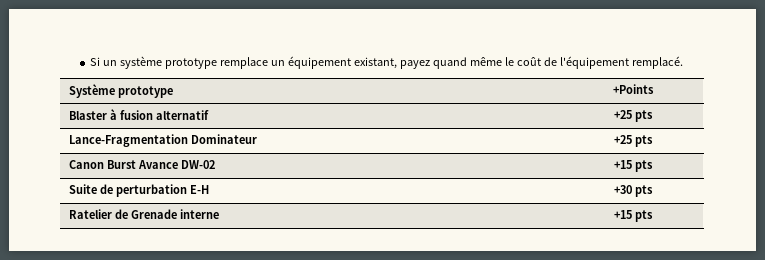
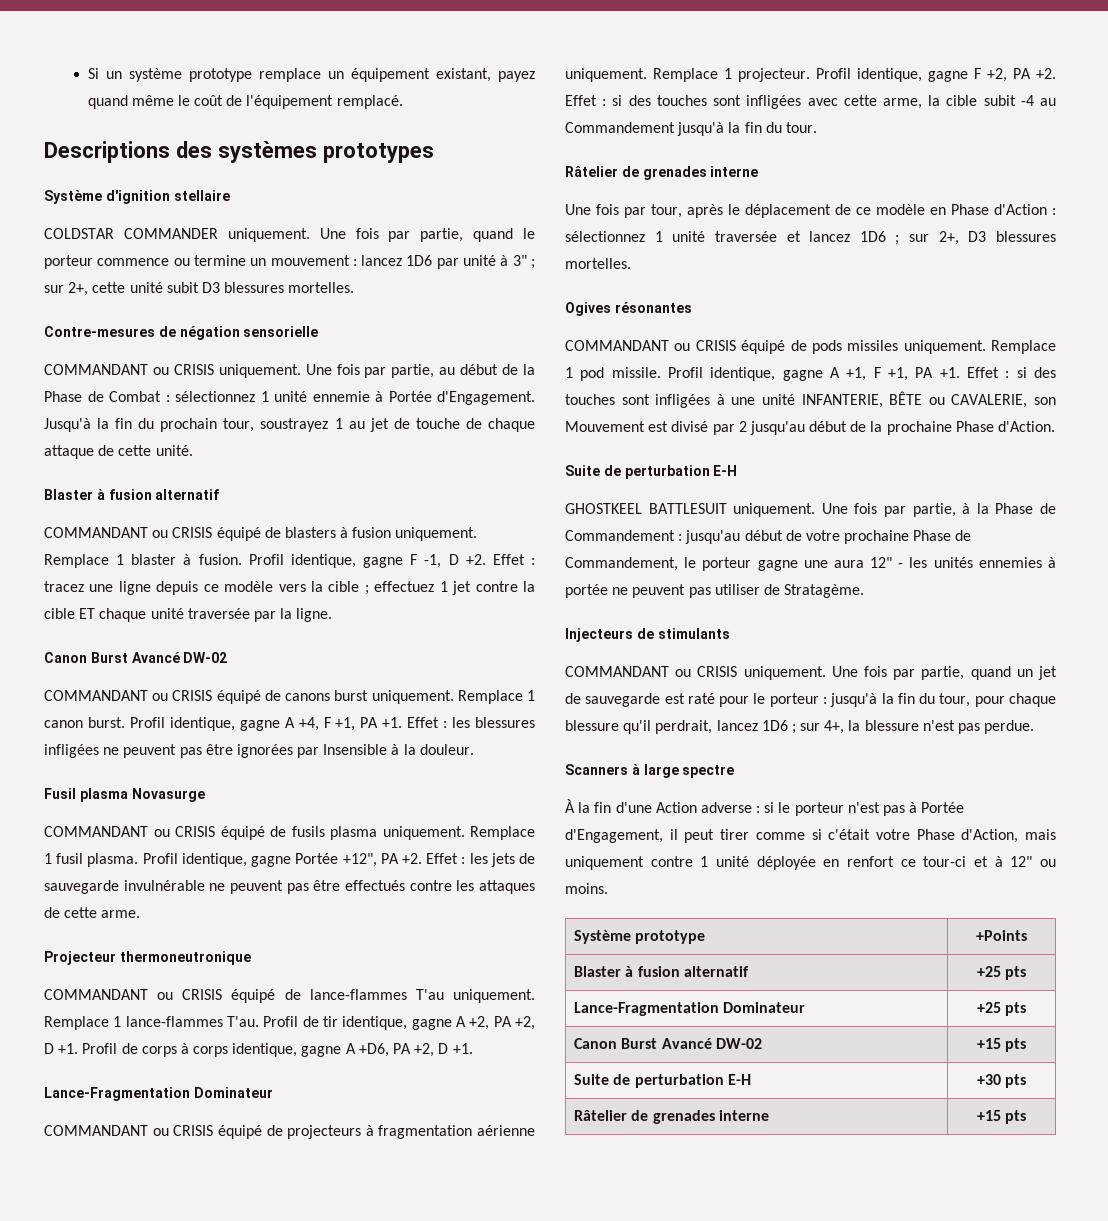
+ Descriptions des systèmes prototypes
+ Système d'ignition stellaire
+ COLDSTAR COMMANDER uniquement. Une fois par partie, quand le porteur commence ou termine un mouvement : lancez 1D6 par unité à 3" ; sur 2+, cette unité subit D3 blessures mortelles.
+ Contre-mesures de négation sensorielle
+ COMMANDANT ou CRISIS uniquement. Une fois par partie, au début de la Phase de Combat : sélectionnez 1 unité ennemie à Portée d'Engagement. Jusqu'à la fin du prochain tour, soustrayez 1 au jet de touche de chaque attaque de cette unité.
+ Blaster à fusion alternatif
+ COMMANDANT ou CRISIS équipé de blasters à fusion uniquement. Remplace 1 blaster à fusion. Profil identique, gagne F -1, D +2. Effet : tracez une ligne depuis ce modèle vers la cible ; effectuez 1 jet contre la cible ET chaque unité traversée par la ligne.
+ Canon Burst Avancé DW-02
+ COMMANDANT ou CRISIS équipé de canons burst uniquement. Remplace 1 canon burst. Profil identique, gagne A +4, F +1, PA +1. Effet : les blessures infligées ne peuvent pas être ignorées par Insensible à la douleur.
+ Fusil plasma Novasurge
+ COMMANDANT ou CRISIS équipé de fusils plasma uniquement. Remplace 1 fusil plasma. Profil identique, gagne Portée +12", PA +2. Effet : les jets de sauvegarde invulnérable ne peuvent pas être effectués contre les attaques de cette arme.
+ Projecteur thermoneutronique
+ COMMANDANT ou CRISIS équipé de lance-flammes T'au uniquement. Remplace 1 lance-flammes T'au. Profil de tir identique, gagne A +2, PA +2, D +1. Profil de corps à corps identique, gagne A +D6, PA +2, D +1.
+ Lance-Fragmentation Dominateur
+ COMMANDANT ou CRISIS équipé de projecteurs à fragmentation aérienne uniquement. Remplace 1 projecteur. Profil identique, gagne F +2, PA +2. Effet : si des touches sont infligées avec cette arme, la cible subit -4 au Commandement jusqu'à la fin du tour.
+ Râtelier de grenades interne
+ Une fois par tour, après le déplacement de ce modèle en Phase d'Action : sélectionnez 1 unité traversée et lancez 1D6 ; sur 2+, D3 blessures mortelles.
+ Ogives résonantes
+ COMMANDANT ou CRISIS équipé de pods missiles uniquement. Remplace 1 pod missile. Profil identique, gagne A +1, F +1, PA +1. Effet : si des touches sont infligées à une unité INFANTERIE, BÊTE ou CAVALERIE, son Mouvement est divisé par 2 jusqu'au début de la prochaine Phase d'Action.
+ Suite de perturbation E-H
+ GHOSTKEEL BATTLESUIT uniquement. Une fois par partie, à la Phase de Commandement : jusqu'au début de votre prochaine Phase de Commandement, le porteur gagne une aura 12" - les unités ennemies à portée ne peuvent pas utiliser de Stratagème.
+ Injecteurs de stimulants
+ COMMANDANT ou CRISIS uniquement. Une fois par partie, quand un jet de sauvegarde est raté pour le porteur : jusqu'à la fin du tour, pour chaque blessure qu'il perdrait, lancez 1D6 ; sur 4+, la blessure n'est pas perdue.
+ Scanners à large spectre
+ À la fin d'une Action adverse : si le porteur n'est pas à Portée d'Engagement, il peut tirer comme si c'était votre Phase d'Action, mais uniquement contre 1 unité déployée en renfort ce tour-ci et à 12" ou moins.
- Canon Burst Avance DW-02 | +15 pts
+ Canon Burst Avancé DW-02 | +15 pts
- Ratelier de Grenade interne | +15 pts
+ Râtelier de grenades interne | +15 pts

